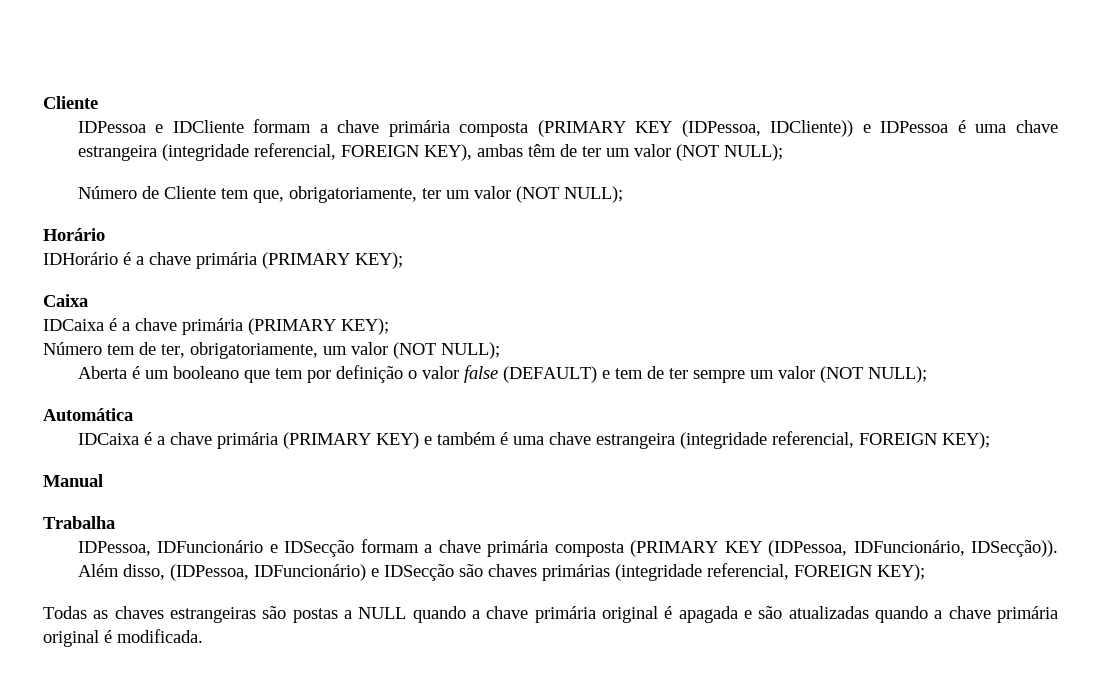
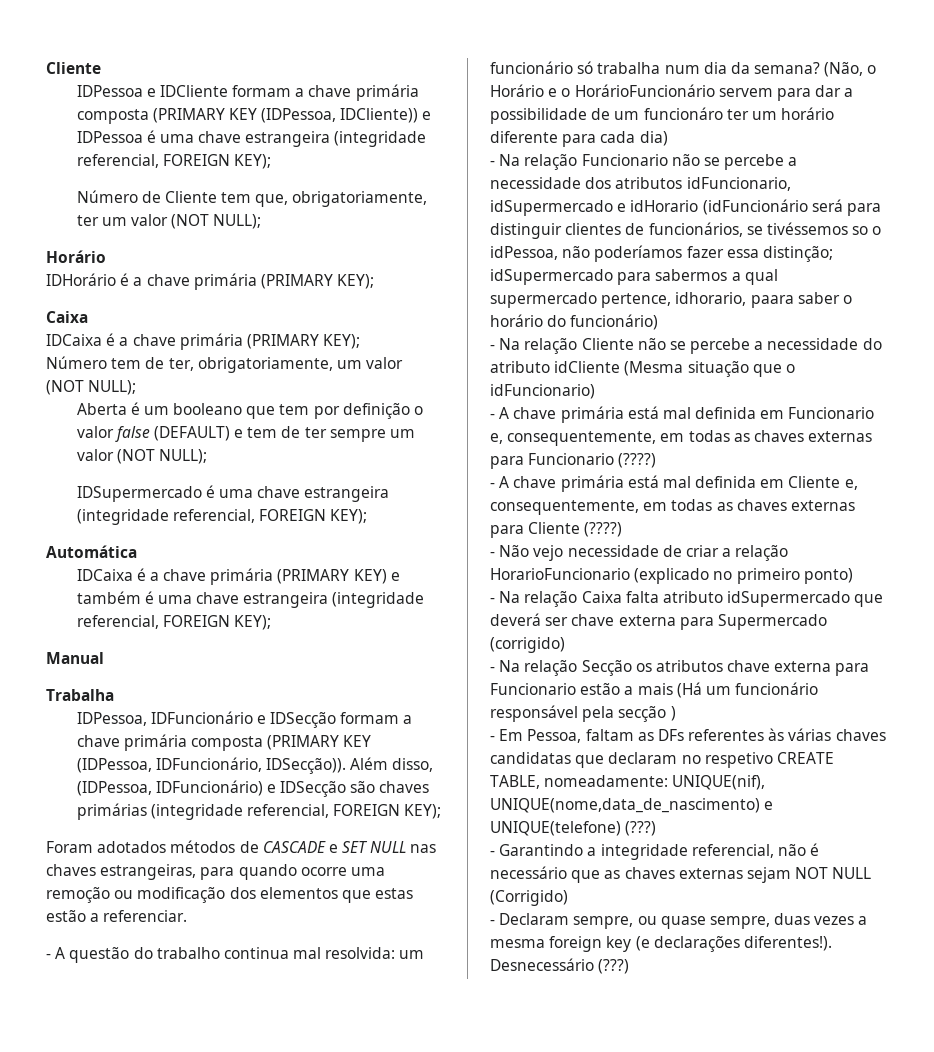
- IDPessoa e IDCliente formam a chave primária composta (PRIMARY KEY (IDPessoa, IDCliente)) e IDPessoa é uma chave estrangeira (integridade referencial, FOREIGN KEY), ambas têm de ter um valor (NOT NULL);
+ IDPessoa e IDCliente formam a chave primária composta (PRIMARY KEY (IDPessoa, IDCliente)) e IDPessoa é uma chave estrangeira (integridade referencial, FOREIGN KEY);
+ IDSupermercado é uma chave estrangeira (integridade referencial, FOREIGN KEY);
- Todas as chaves estrangeiras são postas a NULL quando a chave primária original é apagada e são atualizadas quando a chave primária original é modificada.
+ Foram adotados métodos de CASCADE e SET NULL nas chaves estrangeiras, para quando ocorre uma remoção ou modificação dos elementos que estas estão a referenciar.
+ - A questão do trabalho continua mal resolvida: um funcionário só trabalha num dia da semana? (Não, o Horário e o HorárioFuncionário servem para dar a possibilidade de um funcionáro ter um horário diferente para cada dia)
+ - Na relação Funcionario não se percebe a necessidade dos atributos idFuncionario, idSupermercado e idHorario (idFuncionário será para distinguir clientes de funcionários, se tivéssemos so o idPessoa, não poderíamos fazer essa distinção; idSupermercado para sabermos a qual supermercado pertence, idhorario, paara saber o horário do funcionário)
+ - Na relação Cliente não se percebe a necessidade do atributo idCliente (Mesma situação que o idFuncionario)
+ - A chave primária está mal definida em Funcionario e, consequentemente, em todas as chaves externas para Funcionario (????)
+ - A chave primária está mal definida em Cliente e, consequentemente, em todas as chaves externas para Cliente (????)
+ - Não vejo necessidade de criar a relação HorarioFuncionario (explicado no primeiro ponto)
+ - Na relação Caixa falta atributo idSupermercado que deverá ser chave externa para Supermercado (corrigido)
+ - Na relação Secção os atributos chave externa para Funcionario estão a mais (Há um funcionário responsável pela secção )
+ - Em Pessoa, faltam as DFs referentes às várias chaves candidatas que declaram no respetivo CREATE TABLE, nomeadamente: UNIQUE(nif), UNIQUE(nome,data_de_nascimento) e UNIQUE(telefone) (???)
+ - Garantindo a integridade referencial, não é necessário que as chaves externas sejam NOT NULL (Corrigido)
+ - Declaram sempre, ou quase sempre, duas vezes a mesma foreign key (e declarações diferentes!). Desnecessário (???)

